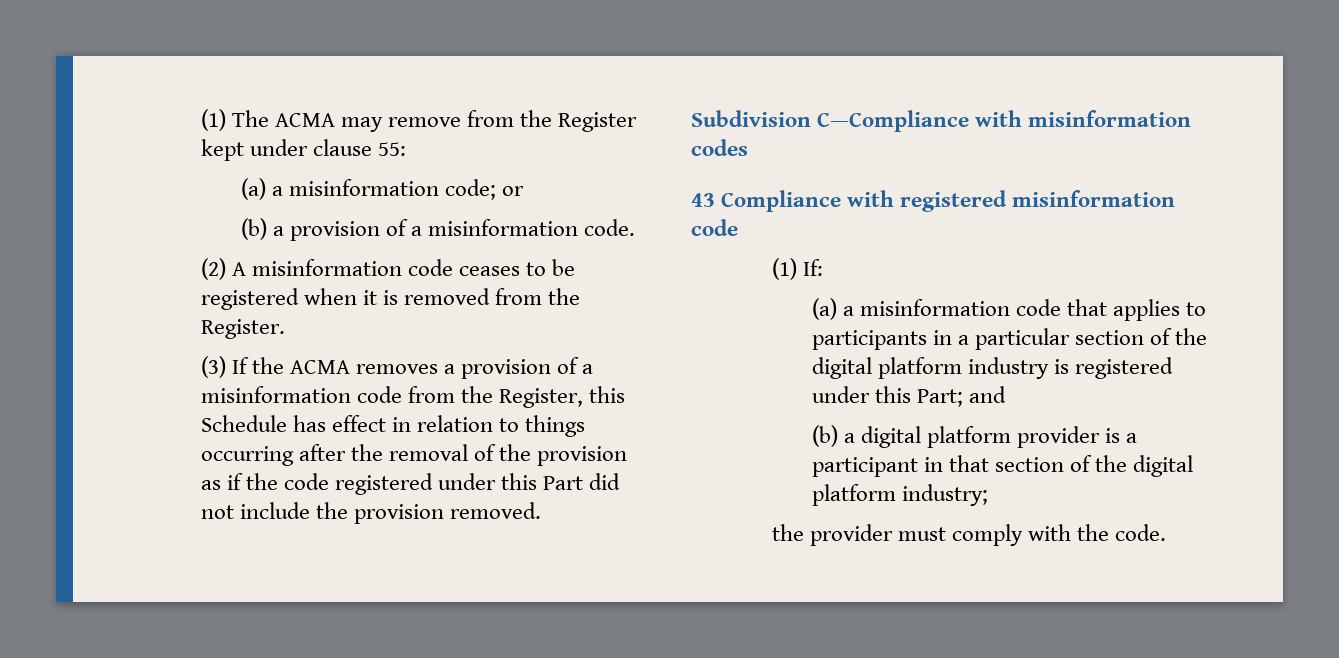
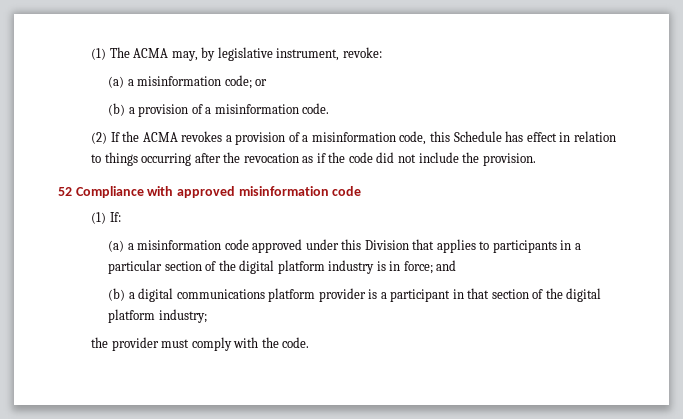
- (1) The ACMA may remove from the Register kept under clause 55:
+ (1) The ACMA may, by legislative instrument, revoke:
- (2) A misinformation code ceases to be registered when it is removed from the Register.
- (3) If the ACMA removes a provision of a misinformation code from the Register, this Schedule has effect in relation to things occurring after the removal of the provision as if the code registered under this Part did not include the provision removed.
- Subdivision C—Compliance with misinformation codes
- 43 Compliance with registered misinformation code
+ (2) If the ACMA revokes a provision of a misinformation code, this Schedule has effect in relation to things occurring after the revocation as if the code did not include the provision.
+ 52 Compliance with approved misinformation code
- (a) a misinformation code that applies to participants in a particular section of the digital platform industry is registered under this Part; and
+ (a) a misinformation code approved under this Division that applies to participants in a particular section of the digital platform industry is in force; and
- (b) a digital platform provider is a participant in that section of the digital platform industry;
+ (b) a digital communications platform provider is a participant in that section of the digital platform industry;

